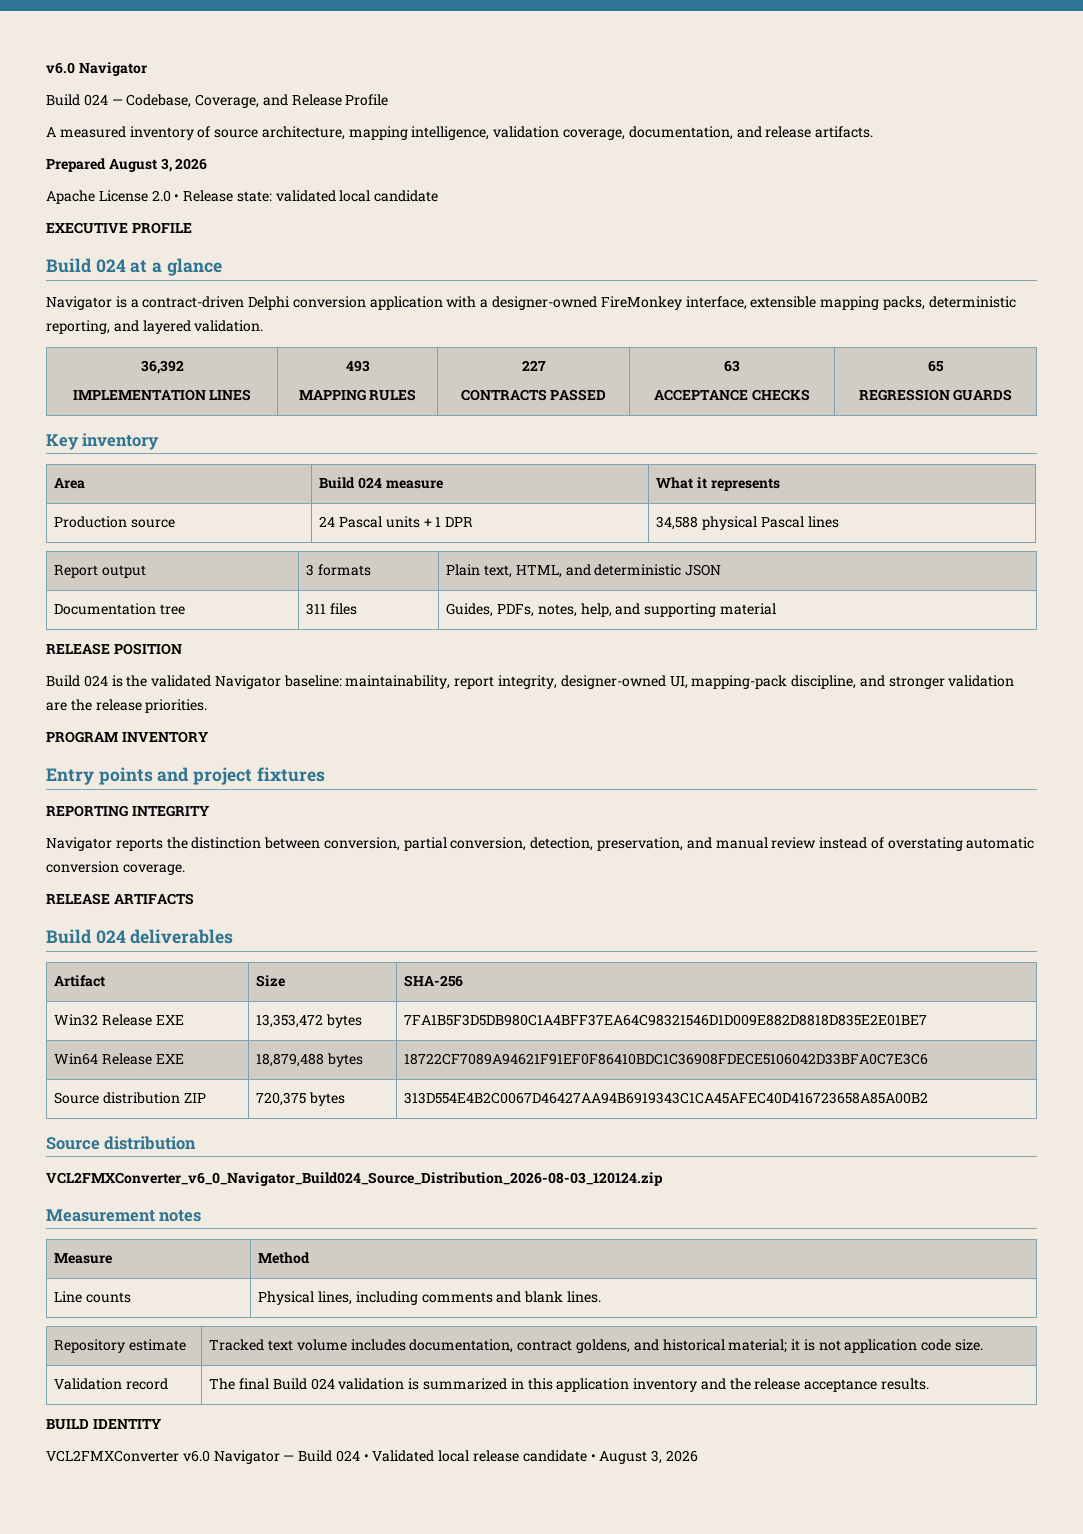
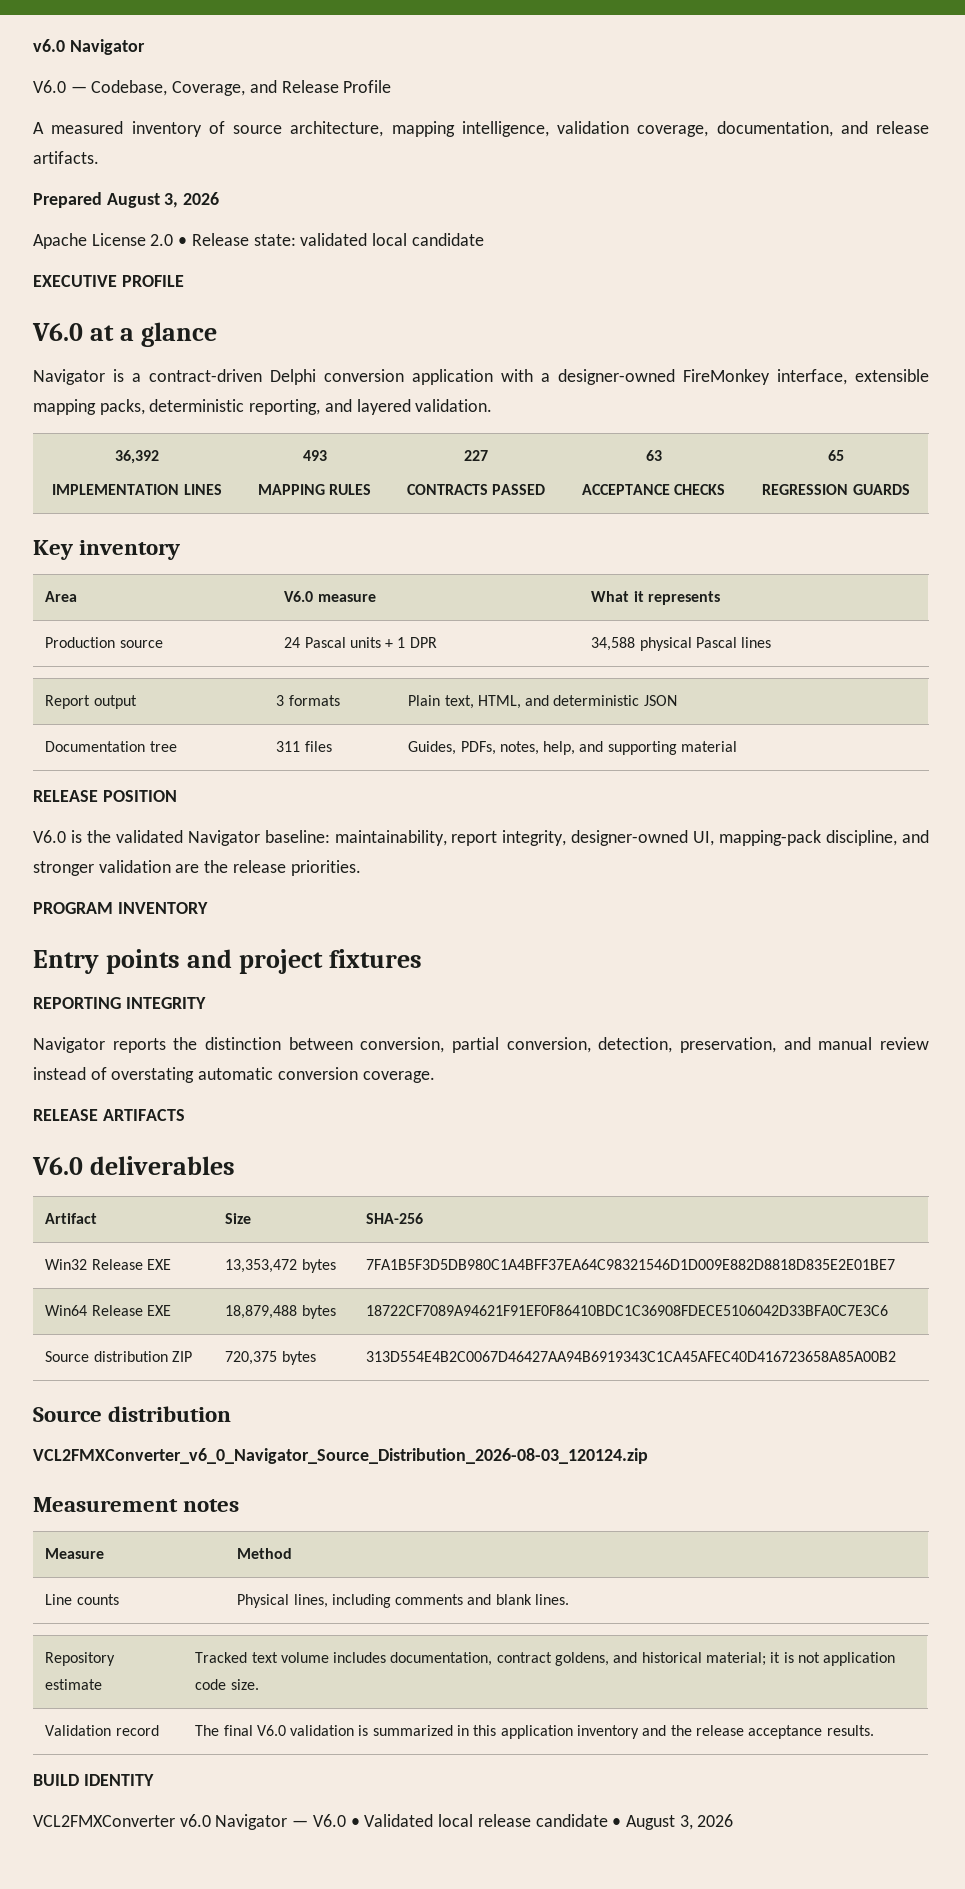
- Build 024 — Codebase, Coverage, and Release Profile
+ V6.0 — Codebase, Coverage, and Release Profile
- Build 024 at a glance
+ V6.0 at a glance
- Area | Build 024 measure | What it represents
+ Area | V6.0 measure | What it represents
- Build 024 is the validated Navigator baseline: maintainability, report integrity, designer-owned UI, mapping-pack discipline, and stronger validation are the release priorities.
+ V6.0 is the validated Navigator baseline: maintainability, report integrity, designer-owned UI, mapping-pack discipline, and stronger validation are the release priorities.
- Build 024 deliverables
+ V6.0 deliverables
- VCL2FMXConverter_v6_0_Navigator_Build024_Source_Distribution_2026-08-03_120124.zip
+ VCL2FMXConverter_v6_0_Navigator_Source_Distribution_2026-08-03_120124.zip
- Validation record | The final Build 024 validation is summarized in this application inventory and the release acceptance results.
+ Validation record | The final V6.0 validation is summarized in this application inventory and the release acceptance results.
- VCL2FMXConverter v6.0 Navigator — Build 024 • Validated local release candidate • August 3, 2026
+ VCL2FMXConverter v6.0 Navigator — V6.0 • Validated local release candidate • August 3, 2026

